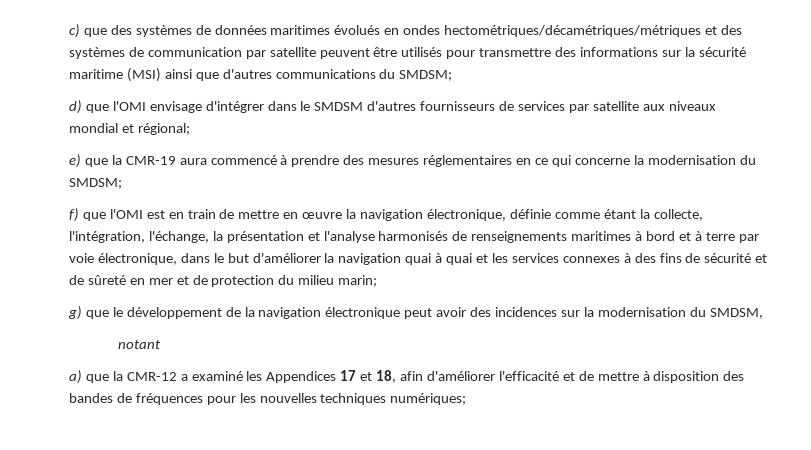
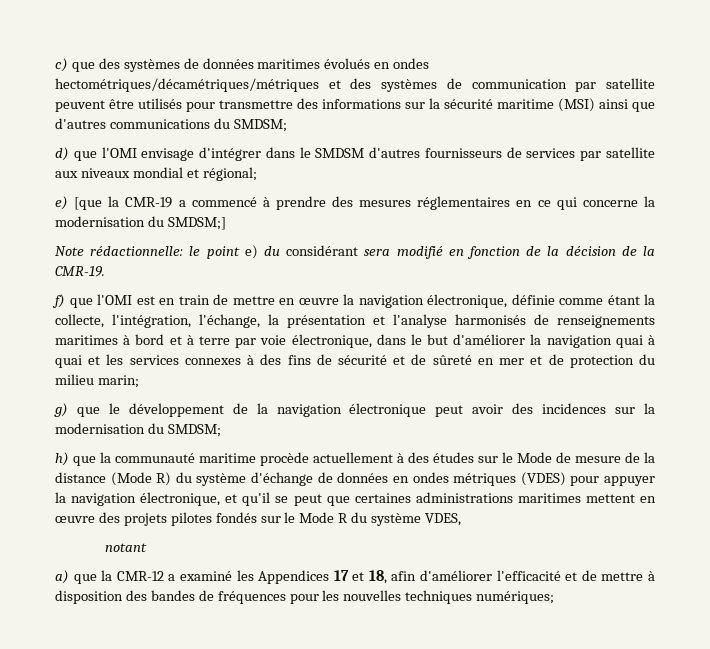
- e) que la CMR-19 aura commencé à prendre des mesures réglementaires en ce qui concerne la modernisation du SMDSM;
+ e) [que la CMR-19 a commencé à prendre des mesures réglementaires en ce qui concerne la modernisation du SMDSM;]
+ Note rédactionnelle: le point e) du considérant sera modifié en fonction de la décision de la CMR-19.
- g) que le développement de la navigation électronique peut avoir des incidences sur la modernisation du SMDSM,
+ g) que le développement de la navigation électronique peut avoir des incidences sur la modernisation du SMDSM;
+ h) que la communauté maritime procède actuellement à des études sur le Mode de mesure de la distance (Mode R) du système d'échange de données en ondes métriques (VDES) pour appuyer la navigation électronique, et qu'il se peut que certaines administrations maritimes mettent en œuvre des projets pilotes fondés sur le Mode R du système VDES,

